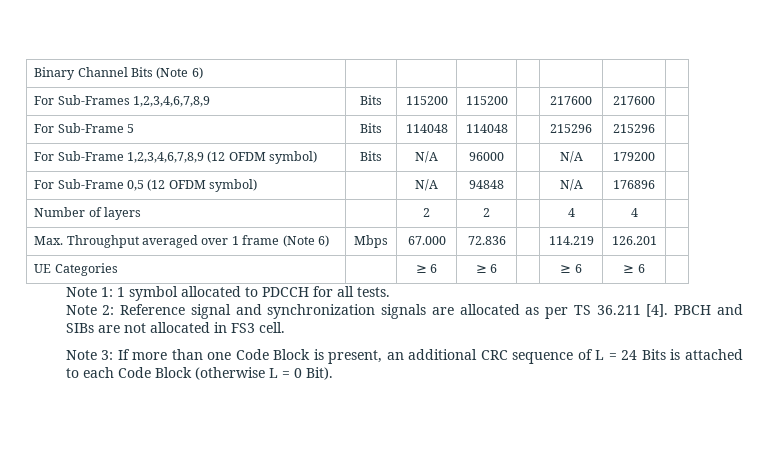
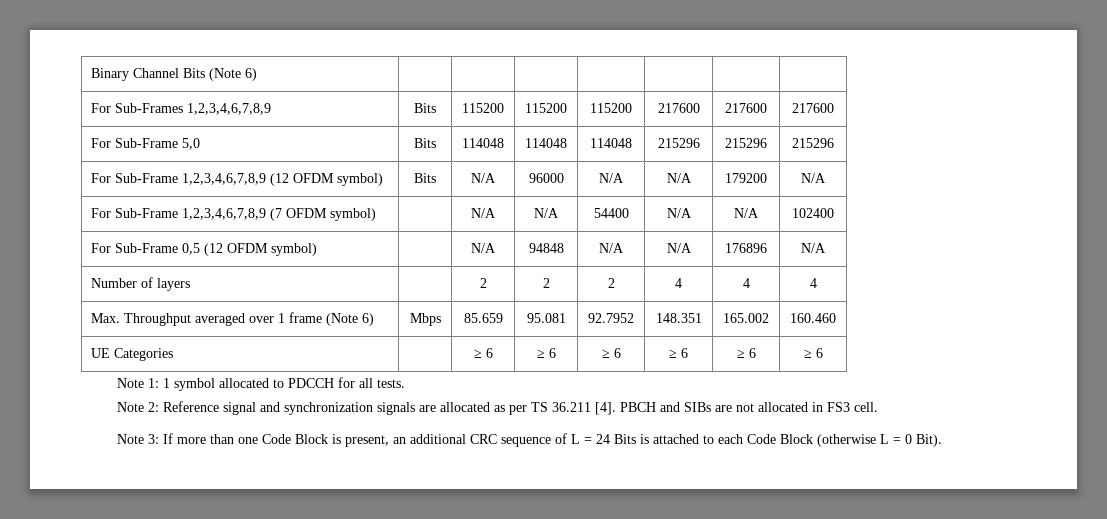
- For Sub-Frames 1,2,3,4,6,7,8,9 | Bits | 115200 | 115200 | | 217600 | 217600 |
- For Sub-Frame 5 | Bits | 114048 | 114048 | | 215296 | 215296 |
+ For Sub-Frames 1,2,3,4,6,7,8,9 | Bits | 115200 | 115200 | 115200 | 217600 | 217600 | 217600
+ For Sub-Frame 5,0 | Bits | 114048 | 114048 | 114048 | 215296 | 215296 | 215296
- For Sub-Frame 1,2,3,4,6,7,8,9 (12 OFDM symbol) | Bits | N/A | 96000 | | N/A | 179200 |
+ For Sub-Frame 1,2,3,4,6,7,8,9 (12 OFDM symbol) | Bits | N/A | 96000 | N/A | N/A | 179200 | N/A
+ For Sub-Frame 1,2,3,4,6,7,8,9 (7 OFDM symbol) | | N/A | N/A | 54400 | N/A | N/A | 102400
- For Sub-Frame 0,5 (12 OFDM symbol) | | N/A | 94848 | | N/A | 176896 |
+ For Sub-Frame 0,5 (12 OFDM symbol) | | N/A | 94848 | N/A | N/A | 176896 | N/A
- Number of layers | | 2 | 2 | | 4 | 4 |
+ Number of layers | | 2 | 2 | 2 | 4 | 4 | 4
- Max. Throughput averaged over 1 frame (Note 6) | Mbps | 67.000 | 72.836 | | 114.219 | 126.201 |
+ Max. Throughput averaged over 1 frame (Note 6) | Mbps | 85.659 | 95.081 | 92.7952 | 148.351 | 165.002 | 160.460
- UE Categories | | ≥ 6 | ≥ 6 | | ≥ 6 | ≥ 6 |
+ UE Categories | | ≥ 6 | ≥ 6 | ≥ 6 | ≥ 6 | ≥ 6 | ≥ 6

